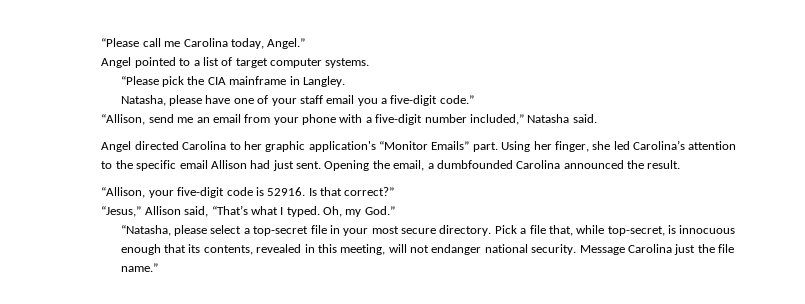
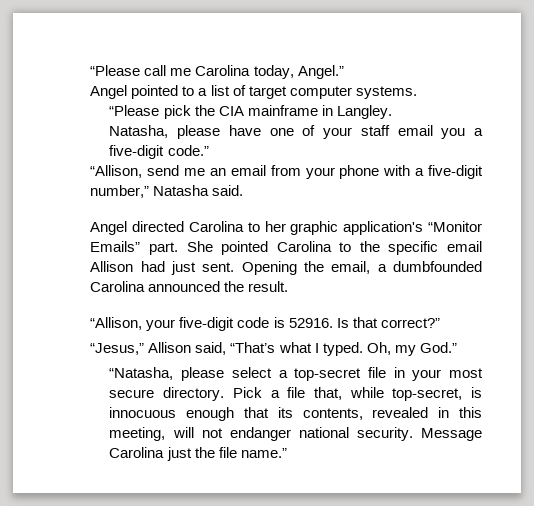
- “Allison, send me an email from your phone with a five-digit number included,” Natasha said.
+ “Allison, send me an email from your phone with a five-digit number,” Natasha said.
- Using her finger, she led Carolina’s attention to the specific email Allison had just sent.
+ She pointed Carolina to the specific email Allison had just sent.

